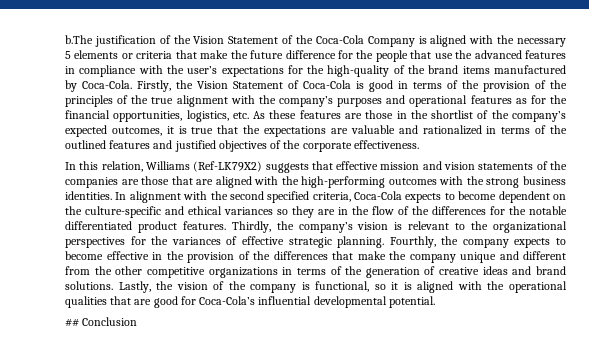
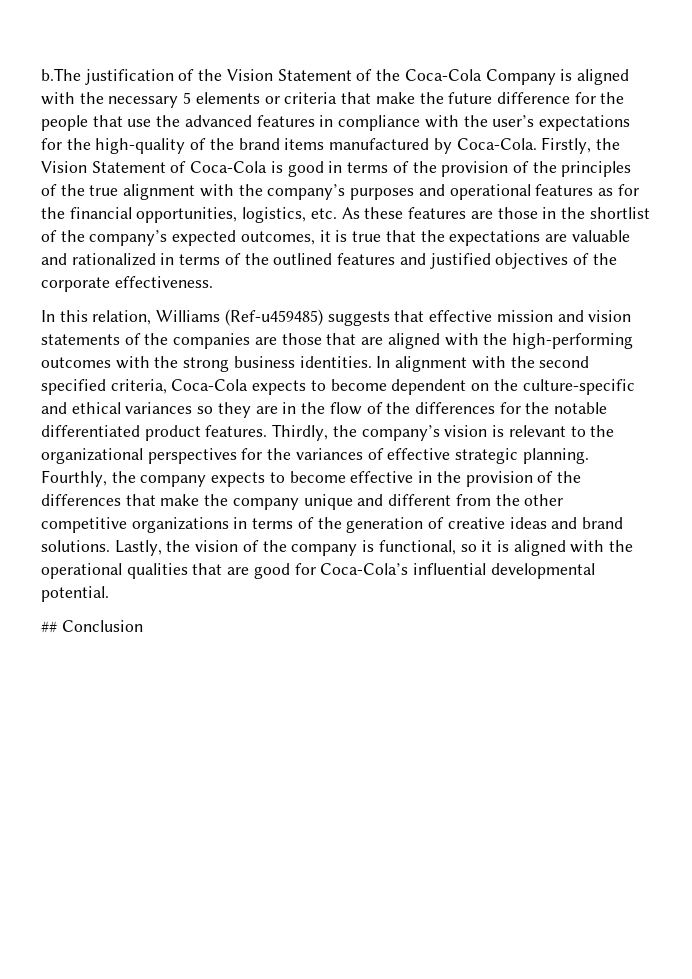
- In this relation, Williams (Ref-LK79X2) suggests that effective mission and vision statements of the companies are those that are aligned with the high-performing outcomes with the strong business identities.
+ In this relation, Williams (Ref-u459485) suggests that effective mission and vision statements of the companies are those that are aligned with the high-performing outcomes with the strong business identities.

